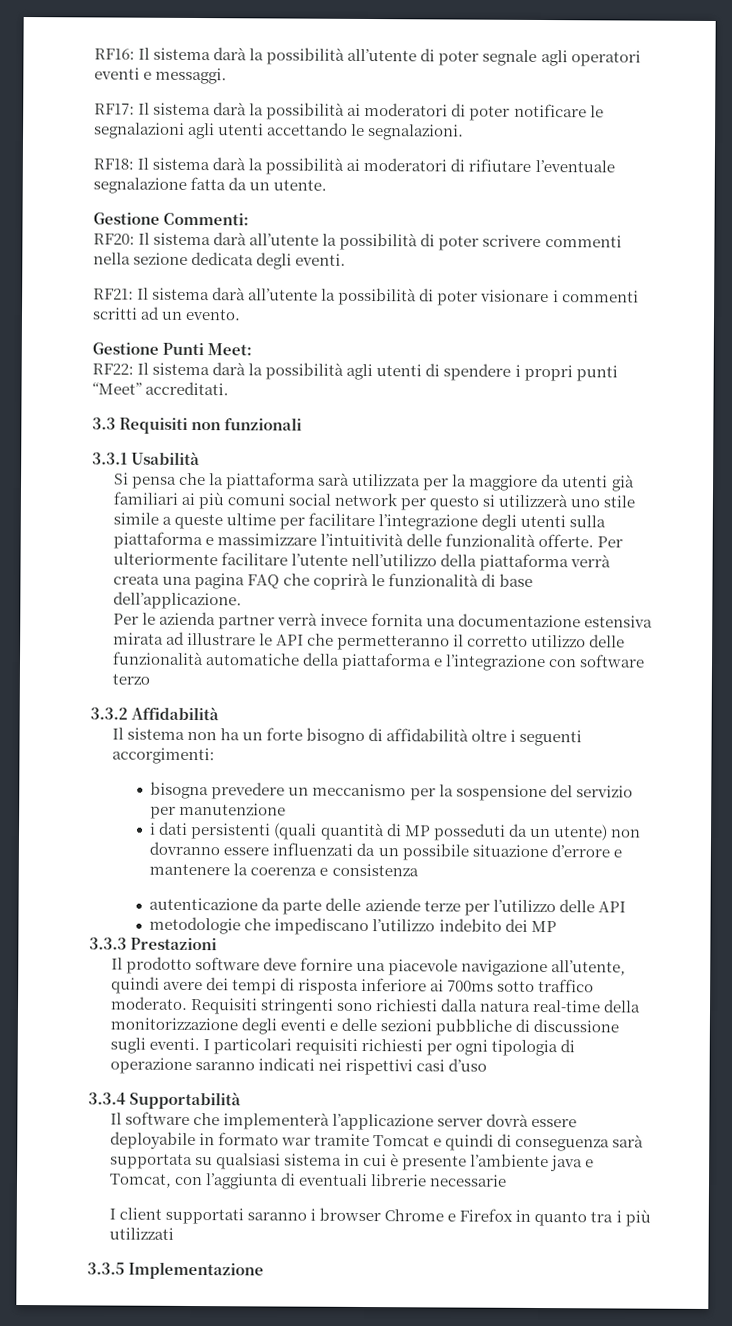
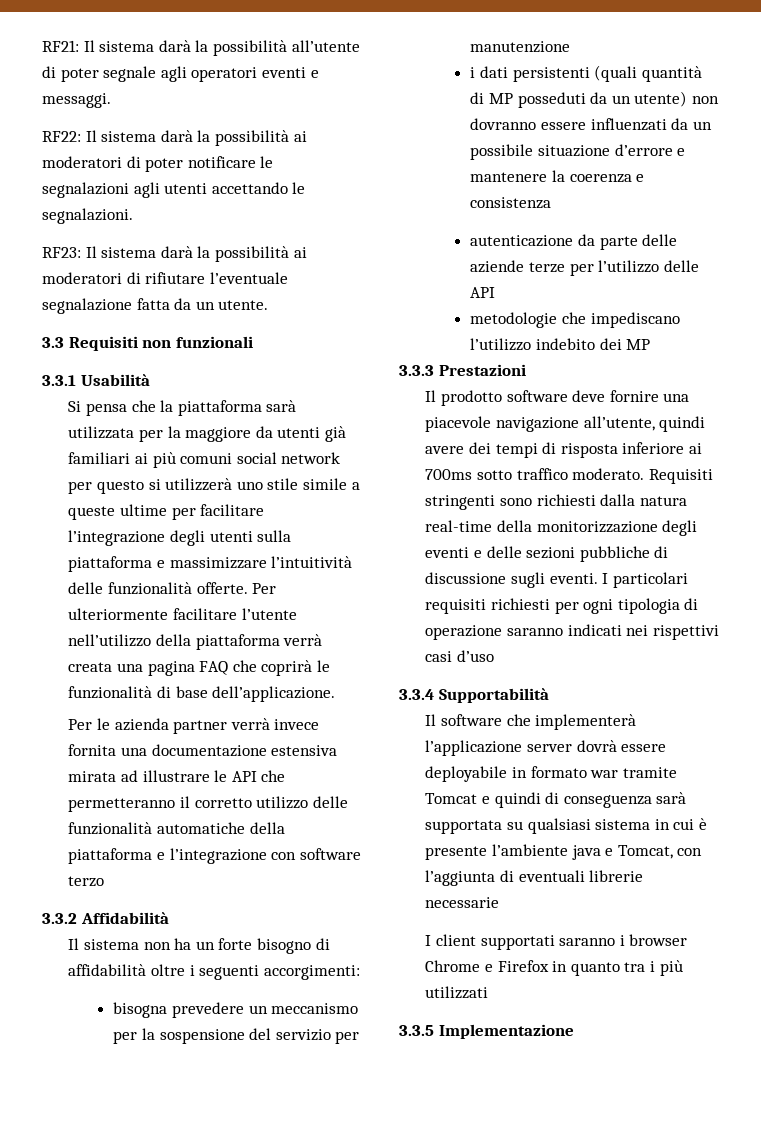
- RF16: Il sistema darà la possibilità all’utente di poter segnale agli operatori eventi e messaggi.
+ RF21: Il sistema darà la possibilità all’utente di poter segnale agli operatori eventi e messaggi.
- RF17: Il sistema darà la possibilità ai moderatori di poter notificare le segnalazioni agli utenti accettando le segnalazioni.
+ RF22: Il sistema darà la possibilità ai moderatori di poter notificare le segnalazioni agli utenti accettando le segnalazioni.
- RF18: Il sistema darà la possibilità ai moderatori di rifiutare l’eventuale segnalazione fatta da un utente.
+ RF23: Il sistema darà la possibilità ai moderatori di rifiutare l’eventuale segnalazione fatta da un utente.
- Gestione Commenti:
- RF20: Il sistema darà all’utente la possibilità di poter scrivere commenti nella sezione dedicata degli eventi.
- RF21: Il sistema darà all’utente la possibilità di poter visionare i commenti scritti ad un evento.
- Gestione Punti Meet:
- RF22: Il sistema darà la possibilità agli utenti di spendere i propri punti “Meet” accreditati.

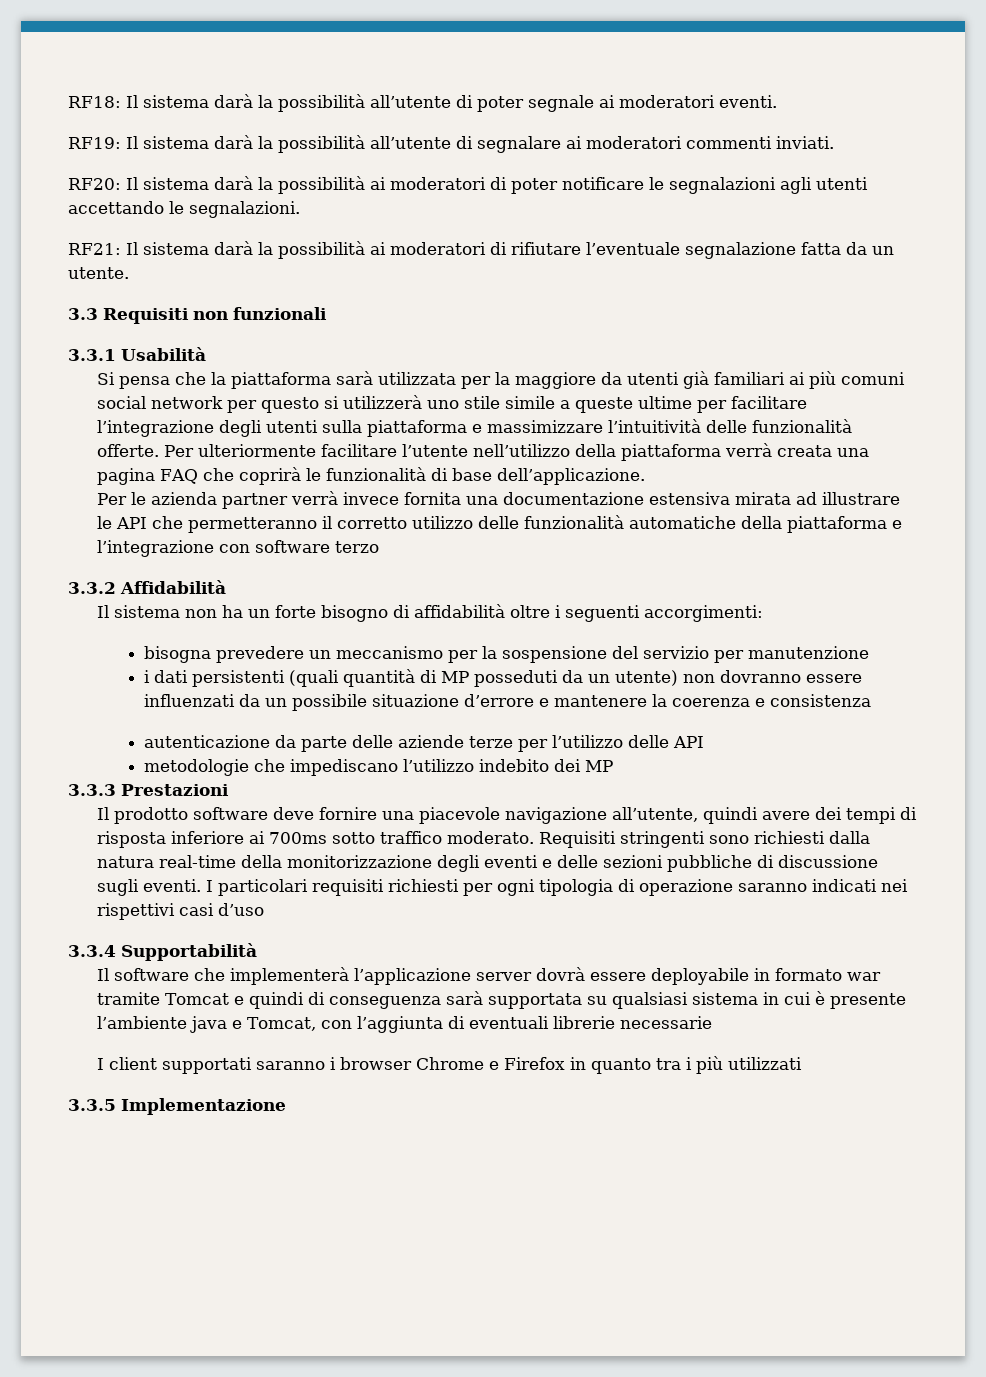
- RF21: Il sistema darà la possibilità all’utente di poter segnale agli operatori eventi e messaggi.
- RF22: Il sistema darà la possibilità ai moderatori di poter notificare le segnalazioni agli utenti accettando le segnalazioni.
+ RF18: Il sistema darà la possibilità all’utente di poter segnale ai moderatori eventi.
+ RF19: Il sistema darà la possibilità all’utente di segnalare ai moderatori commenti inviati.
+ RF20: Il sistema darà la possibilità ai moderatori di poter notificare le segnalazioni agli utenti accettando le segnalazioni.
- RF23: Il sistema darà la possibilità ai moderatori di rifiutare l’eventuale segnalazione fatta da un utente.
+ RF21: Il sistema darà la possibilità ai moderatori di rifiutare l’eventuale segnalazione fatta da un utente.

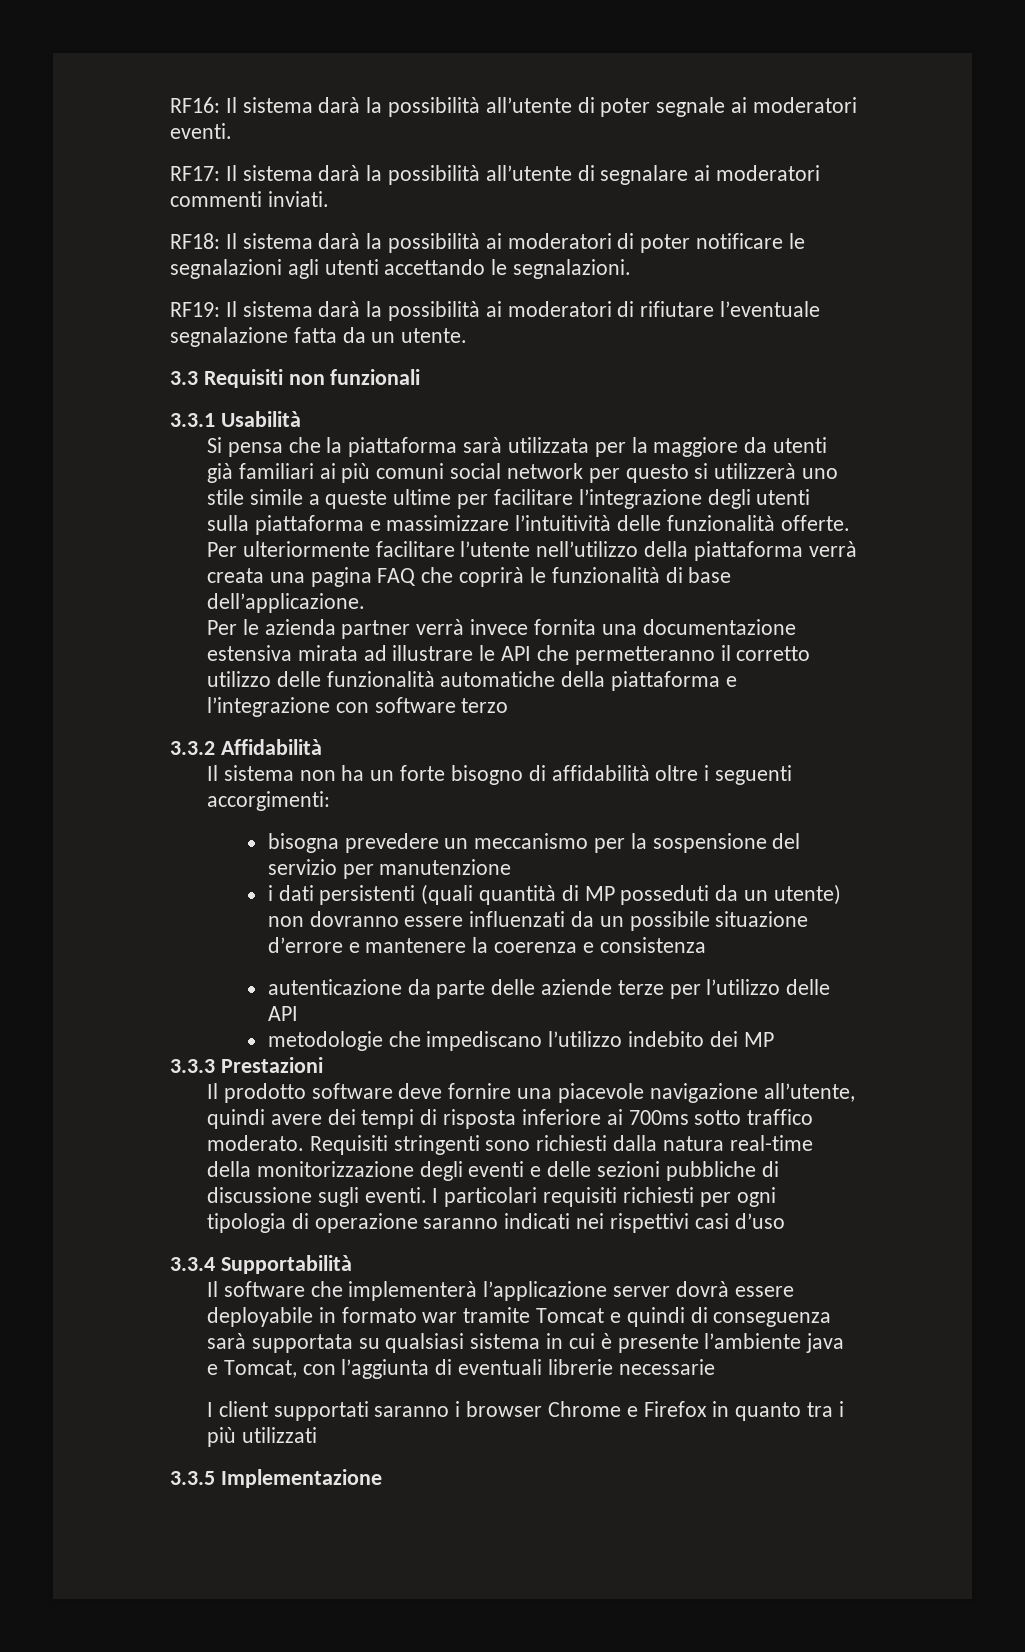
- RF18: Il sistema darà la possibilità all’utente di poter segnale ai moderatori eventi.
+ RF16: Il sistema darà la possibilità all’utente di poter segnale ai moderatori eventi.
- RF19: Il sistema darà la possibilità all’utente di segnalare ai moderatori commenti inviati.
+ RF17: Il sistema darà la possibilità all’utente di segnalare ai moderatori commenti inviati.
- RF20: Il sistema darà la possibilità ai moderatori di poter notificare le segnalazioni agli utenti accettando le segnalazioni.
+ RF18: Il sistema darà la possibilità ai moderatori di poter notificare le segnalazioni agli utenti accettando le segnalazioni.
- RF21: Il sistema darà la possibilità ai moderatori di rifiutare l’eventuale segnalazione fatta da un utente.
+ RF19: Il sistema darà la possibilità ai moderatori di rifiutare l’eventuale segnalazione fatta da un utente.

